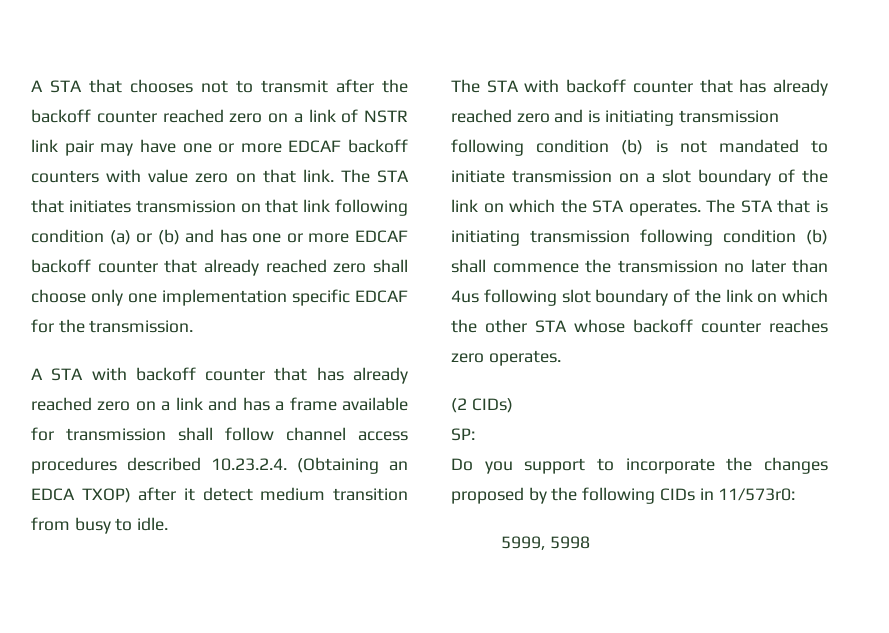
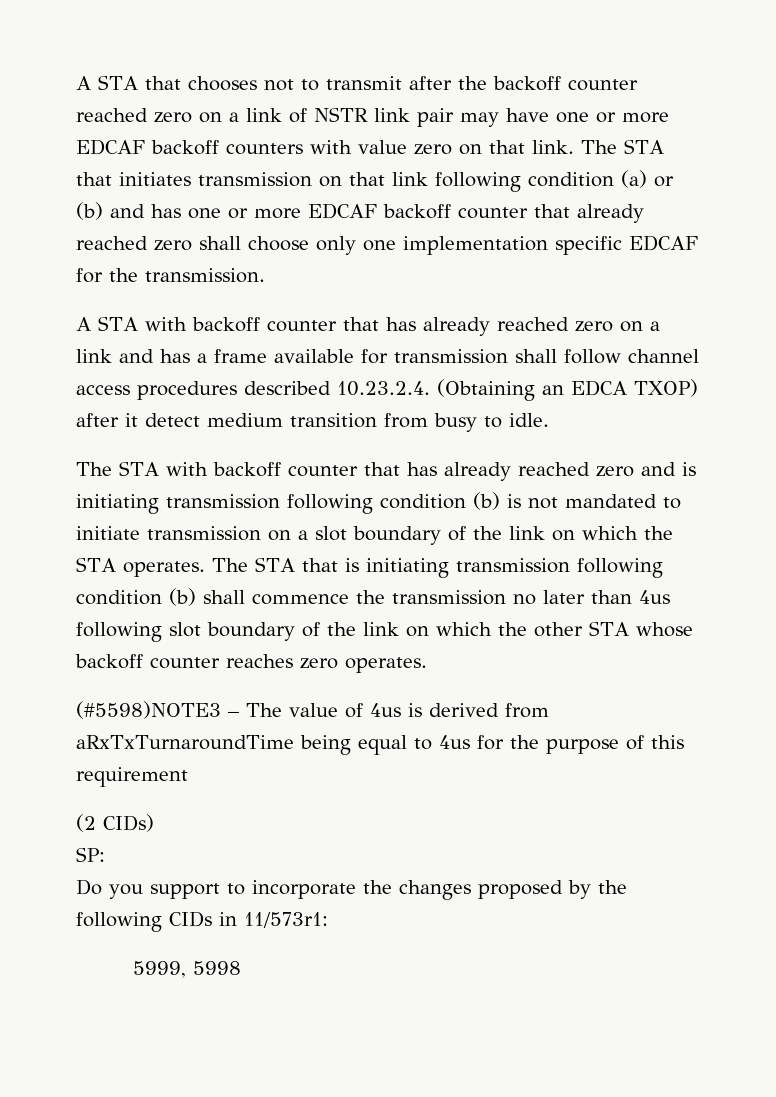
+ (#5598)NOTE3 – The value of 4us is derived from aRxTxTurnaroundTime being equal to 4us for the purpose of this requirement
- Do you support to incorporate the changes proposed by the following CIDs in 11/573r0:
+ Do you support to incorporate the changes proposed by the following CIDs in 11/573r1:

